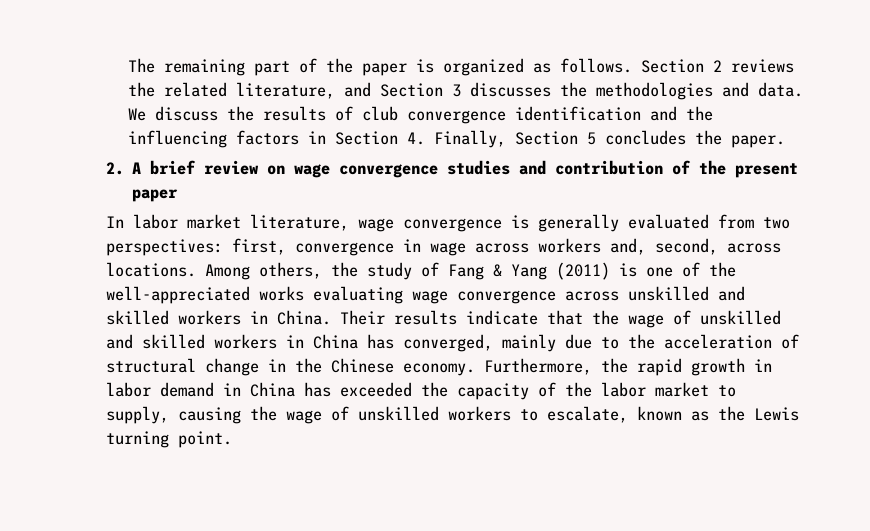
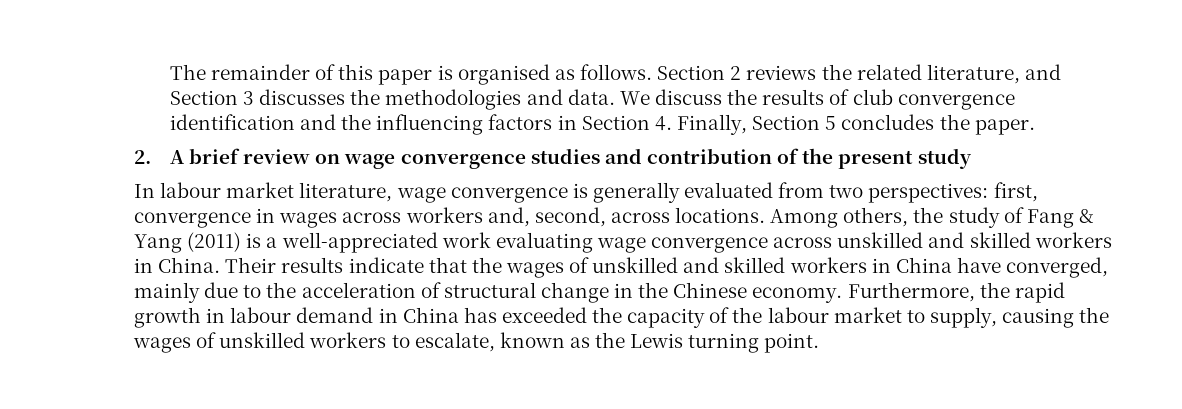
- The remaining part of the paper is organized as follows.
+ The remainder of this paper is organised as follows.
- 2. A brief review on wage convergence studies and contribution of the present paper
+ 2. A brief review on wage convergence studies and contribution of the present study
- In labor market literature, wage convergence is generally evaluated from two perspectives: first, convergence in wage across workers and, second, across locations.
+ In labour market literature, wage convergence is generally evaluated from two perspectives: first, convergence in wages across workers and, second, across locations.
- Among others, the study of Fang & Yang (2011) is one of the well-appreciated works evaluating wage convergence across unskilled and skilled workers in China.
+ Among others, the study of Fang & Yang (2011) is a well-appreciated work evaluating wage convergence across unskilled and skilled workers in China.
- Their results indicate that the wage of unskilled and skilled workers in China has converged, mainly due to the acceleration of structural change in the Chinese economy.
+ Their results indicate that the wages of unskilled and skilled workers in China have converged, mainly due to the acceleration of structural change in the Chinese economy.
- Furthermore, the rapid growth in labor demand in China has exceeded the capacity of the labor market to supply, causing the wage of unskilled workers to escalate, known as the Lewis turning point.
+ Furthermore, the rapid growth in labour demand in China has exceeded the capacity of the labour market to supply, causing the wages of unskilled workers to escalate, known as the Lewis turning point.

